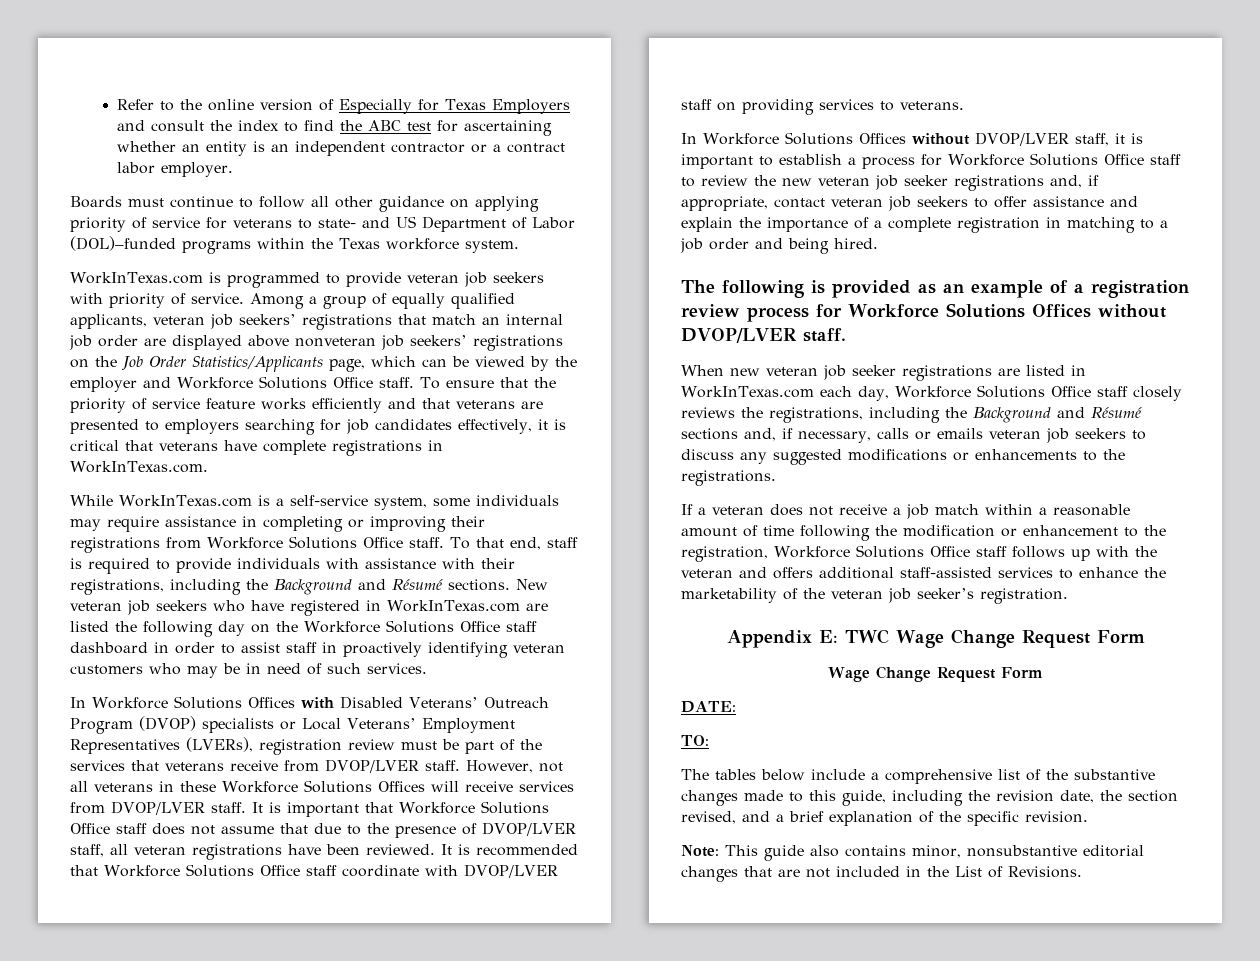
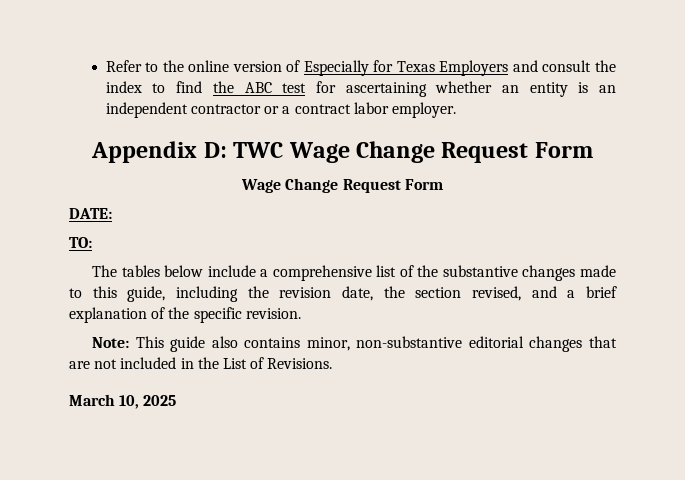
- Boards must continue to follow all other guidance on applying priority of service for veterans to state- and US Department of Labor (DOL)–funded programs within the Texas workforce system.
- WorkInTexas.com is programmed to provide veteran job seekers with priority of service. Among a group of equally qualified applicants, veteran job seekers’ registrations that match an internal job order are displayed above nonveteran job seekers’ registrations on the Job Order Statistics/Applicants page, which can be viewed by the employer and Workforce Solutions Office staff. To ensure that the priority of service feature works efficiently and that veterans are presented to employers searching for job candidates effectively, it is critical that veterans have complete registrations in WorkInTexas.com.
- While WorkInTexas.com is a self-service system, some individuals may require assistance in completing or improving their registrations from Workforce Solutions Office staff. To that end, staff is required to provide individuals with assistance with their registrations, including the Background and Résumé sections. New veteran job seekers who have registered in WorkInTexas.com are listed the following day on the Workforce Solutions Office staff dashboard in order to assist staff in proactively identifying veteran customers who may be in need of such services.
- In Workforce Solutions Offices with Disabled Veterans’ Outreach Program (DVOP) specialists or Local Veterans’ Employment Representatives (LVERs), registration review must be part of the services that veterans receive from DVOP/LVER staff. However, not all veterans in these Workforce Solutions Offices will receive services from DVOP/LVER staff. It is important that Workforce Solutions Office staff does not assume that due to the presence of DVOP/LVER staff, all veteran registrations have been reviewed. It is recommended that Workforce Solutions Office staff coordinate with DVOP/LVER staff on providing services to veterans.
- In Workforce Solutions Offices without DVOP/LVER staff, it is important to establish a process for Workforce Solutions Office staff to review the new veteran job seeker registrations and, if appropriate, contact veteran job seekers to offer assistance and explain the importance of a complete registration in matching to a job order and being hired.
- The following is provided as an example of a registration review process for Workforce Solutions Offices without DVOP/LVER staff.
- When new veteran job seeker registrations are listed in WorkInTexas.com each day, Workforce Solutions Office staff closely reviews the registrations, including the Background and Résumé sections and, if necessary, calls or emails veteran job seekers to discuss any suggested modifications or enhancements to the registrations.
- If a veteran does not receive a job match within a reasonable amount of time following the modification or enhancement to the registration, Workforce Solutions Office staff follows up with the veteran and offers additional staff-assisted services to enhance the marketability of the veteran job seeker’s registration.
- Appendix E: TWC Wage Change Request Form
+ Appendix D: TWC Wage Change Request Form
- Note: This guide also contains minor, nonsubstantive editorial changes that are not included in the List of Revisions.
+ Note: This guide also contains minor, non-substantive editorial changes that are not included in the List of Revisions.
+ March 10, 2025

